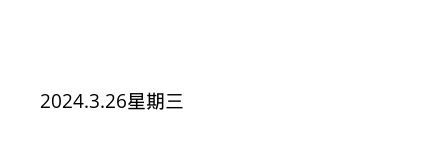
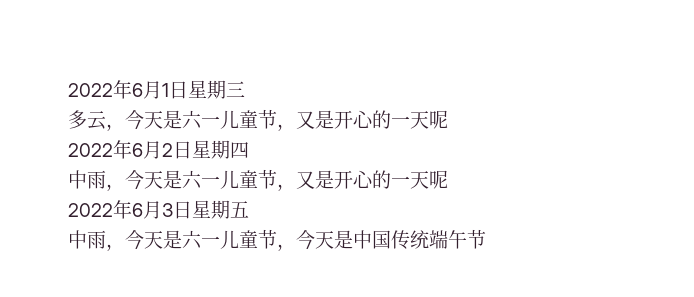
- 2024.3.26星期三
+ 2022年6月1日星期三
+ 多云，今天是六一儿童节，又是开心的一天呢
+ 2022年6月2日星期四
+ 中雨，今天是六一儿童节，又是开心的一天呢
+ 2022年6月3日星期五
+ 中雨，今天是六一儿童节，今天是中国传统端午节

